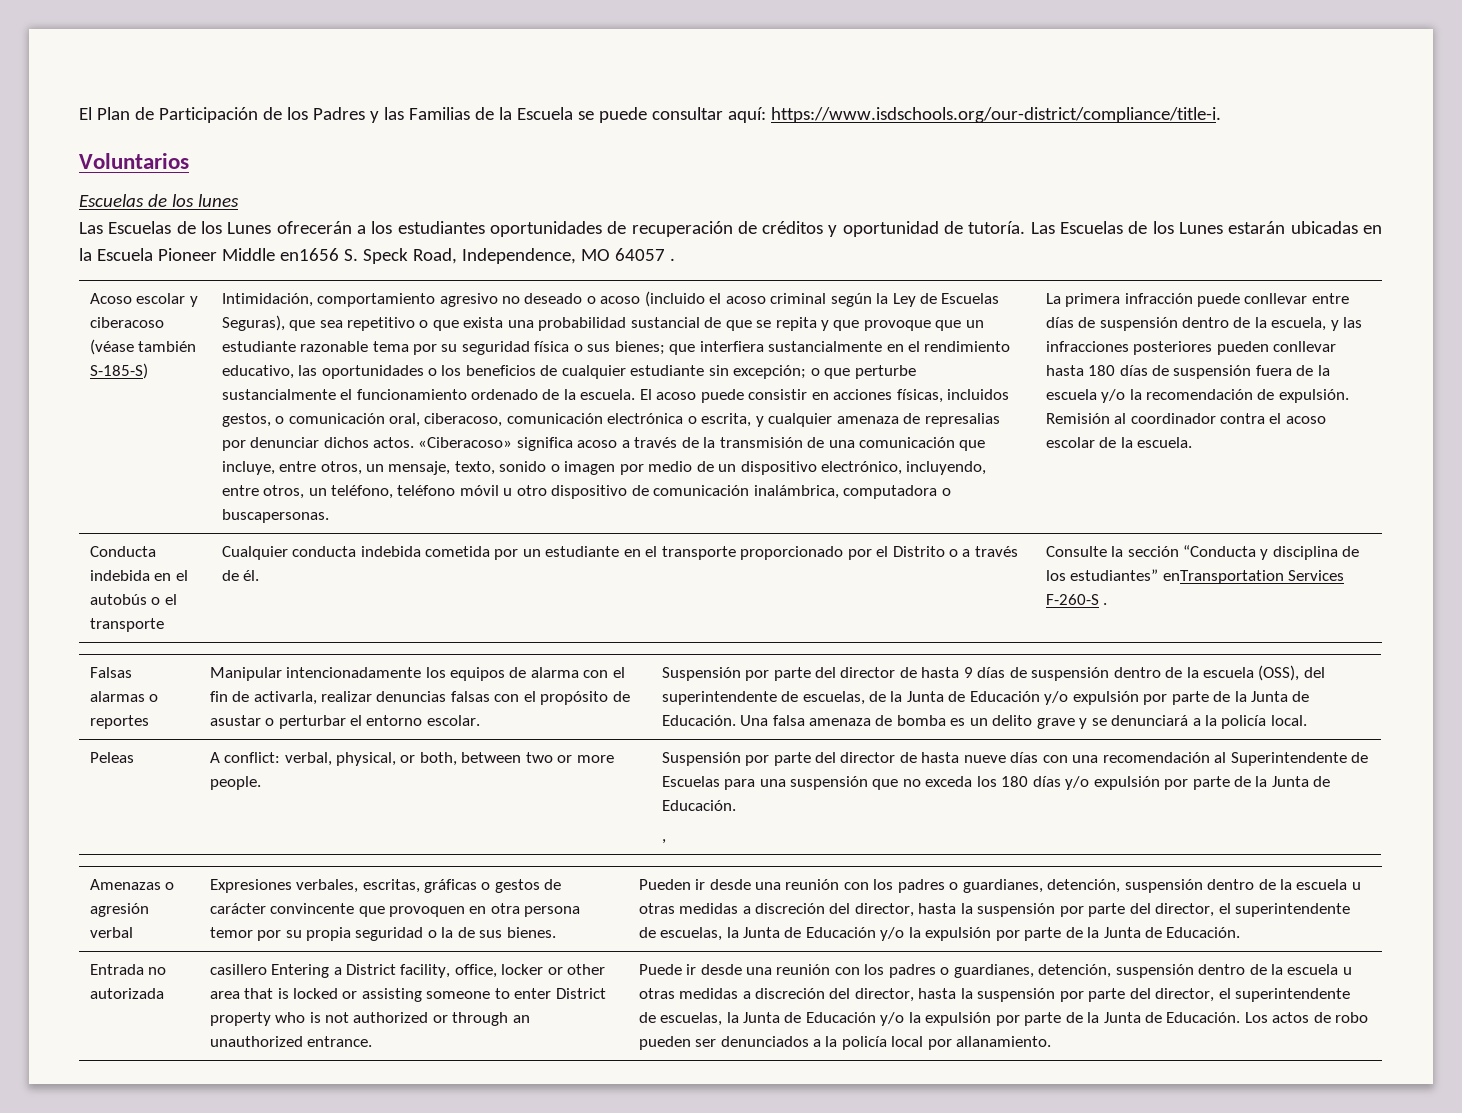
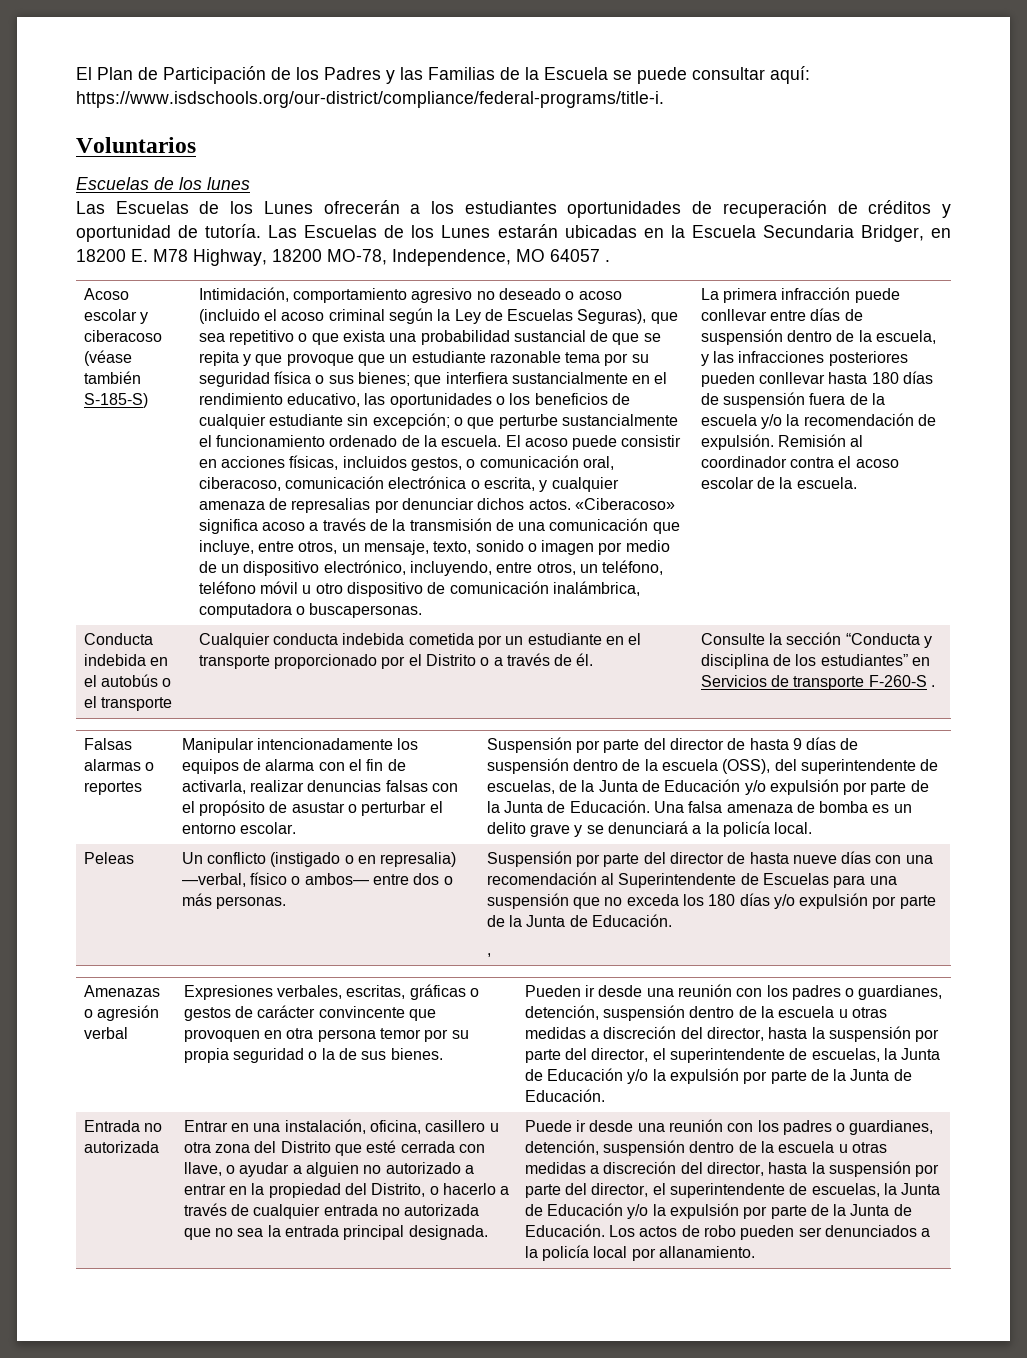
- El Plan de Participación de los Padres y las Familias de la Escuela se puede consultar aquí: https://www.isdschools.org/our-district/compliance/title-i.
+ El Plan de Participación de los Padres y las Familias de la Escuela se puede consultar aquí: https://www.isdschools.org/our-district/compliance/federal-programs/title-i.
- Las Escuelas de los Lunes estarán ubicadas en la Escuela Pioneer Middle en1656 S. Speck Road, Independence, MO 64057 .
+ Las Escuelas de los Lunes estarán ubicadas en la Escuela Secundaria Bridger, en 18200 E. M78 Highway, 18200 MO-78, Independence, MO 64057 .
- Consulte la sección “Conducta y disciplina de los estudiantes” enTransportation Services F-260-S .
+ Consulte la sección “Conducta y disciplina de los estudiantes” en Servicios de transporte F-260-S .
- A conflict: verbal, physical, or both, between two or more people.
+ Un conflicto (instigado o en represalia) —verbal, físico o ambos— entre dos o más personas.
- casillero Entering a District facility, office, locker or other area that is locked or assisting someone to enter District property who is not authorized or through an unauthorized entrance.
+ Entrar en una instalación, oficina, casillero u otra zona del Distrito que esté cerrada con llave, o ayudar a alguien no autorizado a entrar en la propiedad del Distrito, o hacerlo a través de cualquier entrada no autorizada que no sea la entrada principal designada.

